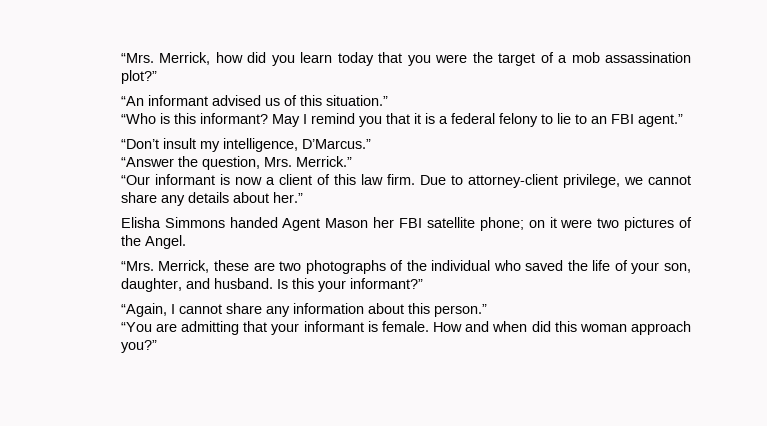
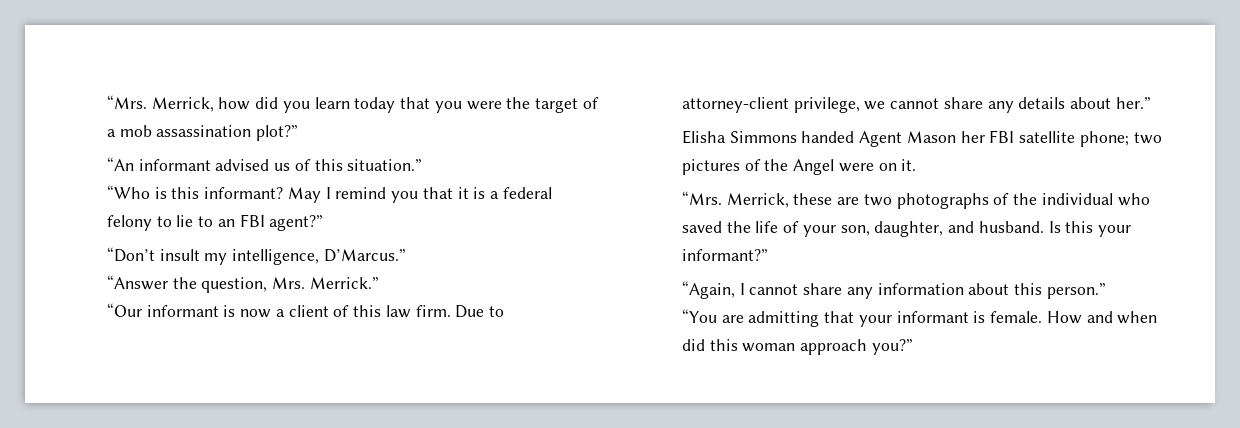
- May I remind you that it is a federal felony to lie to an FBI agent.”
+ May I remind you that it is a federal felony to lie to an FBI agent?”
- Elisha Simmons handed Agent Mason her FBI satellite phone; on it were two pictures of the Angel.
+ Elisha Simmons handed Agent Mason her FBI satellite phone; two pictures of the Angel were on it.

